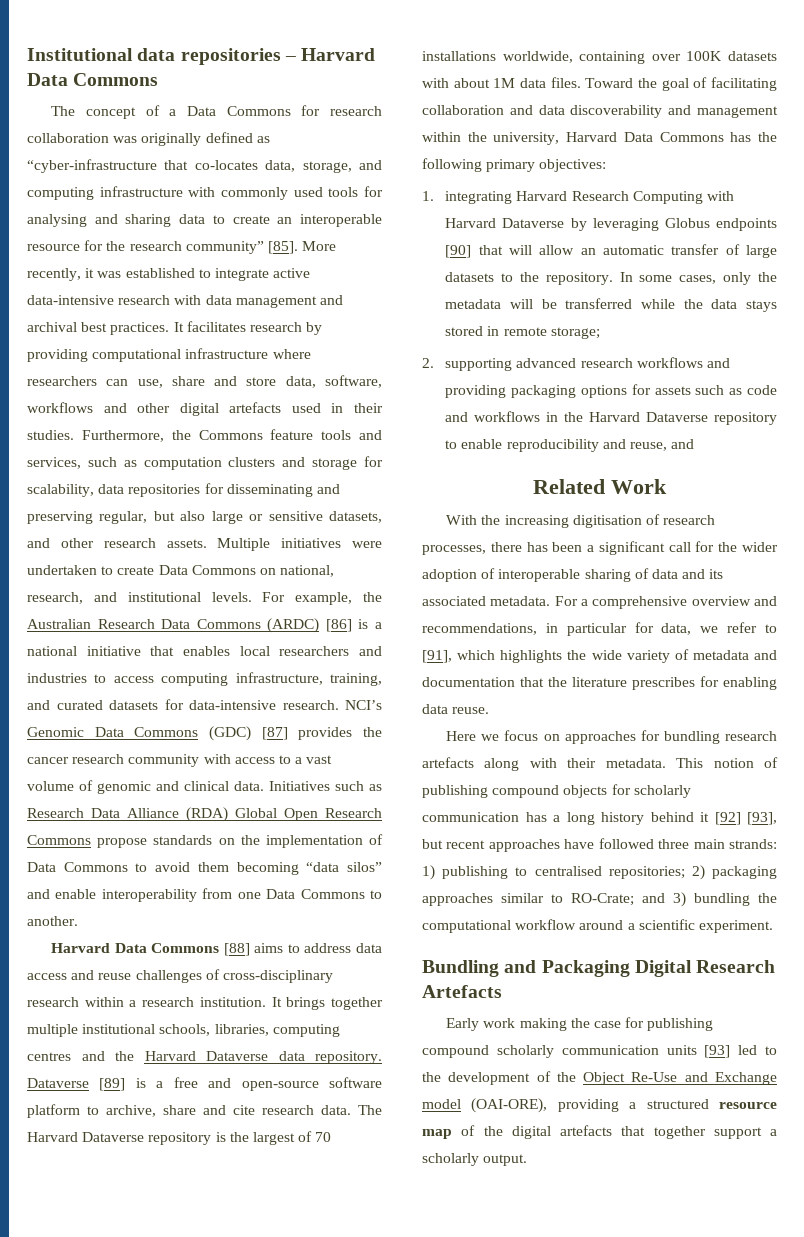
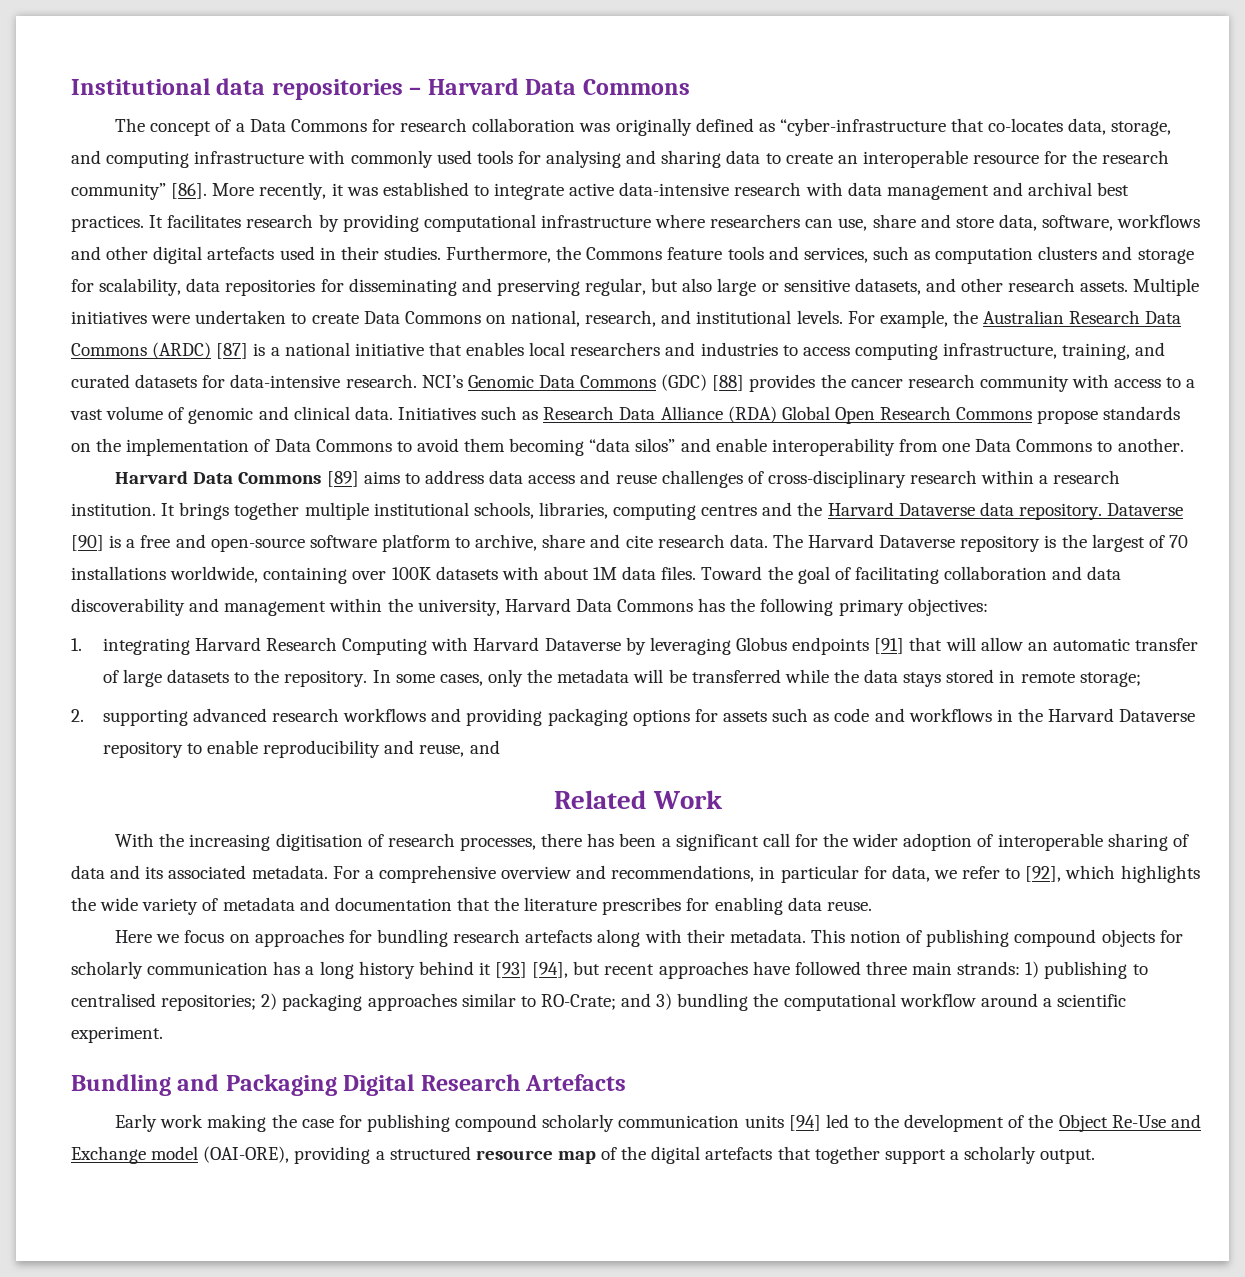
- The concept of a Data Commons for research collaboration was originally defined as “cyber-infrastructure that co-locates data, storage, and computing infrastructure with commonly used tools for analysing and sharing data to create an interoperable resource for the research community” [85].
+ The concept of a Data Commons for research collaboration was originally defined as “cyber-infrastructure that co-locates data, storage, and computing infrastructure with commonly used tools for analysing and sharing data to create an interoperable resource for the research community” [86].
- For example, the Australian Research Data Commons (ARDC) [86] is a national initiative that enables local researchers and industries to access computing infrastructure, training, and curated datasets for data-intensive research.
+ For example, the Australian Research Data Commons (ARDC) [87] is a national initiative that enables local researchers and industries to access computing infrastructure, training, and curated datasets for data-intensive research.
- NCI’s Genomic Data Commons (GDC) [87] provides the cancer research community with access to a vast volume of genomic and clinical data.
+ NCI’s Genomic Data Commons (GDC) [88] provides the cancer research community with access to a vast volume of genomic and clinical data.
- Harvard Data Commons [88] aims to address data access and reuse challenges of cross-disciplinary research within a research institution.
+ Harvard Data Commons [89] aims to address data access and reuse challenges of cross-disciplinary research within a research institution.
- Dataverse [89] is a free and open-source software platform to archive, share and cite research data.
+ Dataverse [90] is a free and open-source software platform to archive, share and cite research data.
- 1. integrating Harvard Research Computing with Harvard Dataverse by leveraging Globus endpoints [90] that will allow an automatic transfer of large datasets to the repository.
+ 1. integrating Harvard Research Computing with Harvard Dataverse by leveraging Globus endpoints [91] that will allow an automatic transfer of large datasets to the repository.
- For a comprehensive overview and recommendations, in particular for data, we refer to [91], which highlights the wide variety of metadata and documentation that the literature prescribes for enabling data reuse.
+ For a comprehensive overview and recommendations, in particular for data, we refer to [92], which highlights the wide variety of metadata and documentation that the literature prescribes for enabling data reuse.
- This notion of publishing compound objects for scholarly communication has a long history behind it [92] [93], but recent approaches have followed three main strands: 1) publishing to centralised repositories; 2) packaging approaches similar to RO-Crate; and 3) bundling the computational workflow around a scientific experiment.
+ This notion of publishing compound objects for scholarly communication has a long history behind it [93] [94], but recent approaches have followed three main strands: 1) publishing to centralised repositories; 2) packaging approaches similar to RO-Crate; and 3) bundling the computational workflow around a scientific experiment.
- Early work making the case for publishing compound scholarly communication units [93] led to the development of the Object Re-Use and Exchange model (OAI-ORE), providing a structured resource map of the digital artefacts that together support a scholarly output.
+ Early work making the case for publishing compound scholarly communication units [94] led to the development of the Object Re-Use and Exchange model (OAI-ORE), providing a structured resource map of the digital artefacts that together support a scholarly output.

